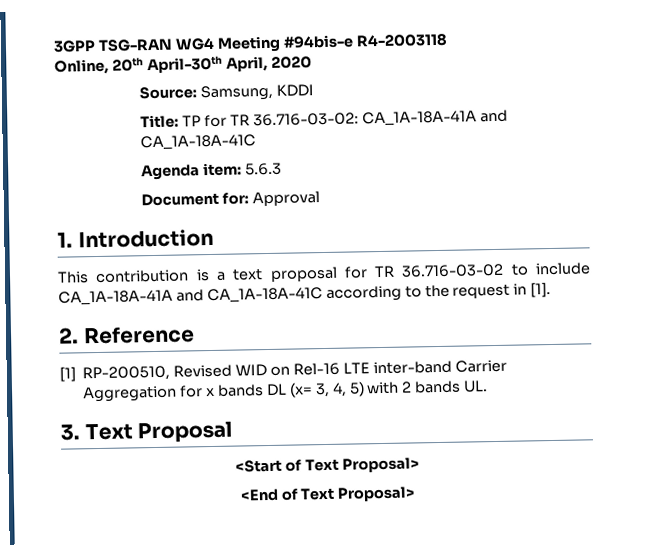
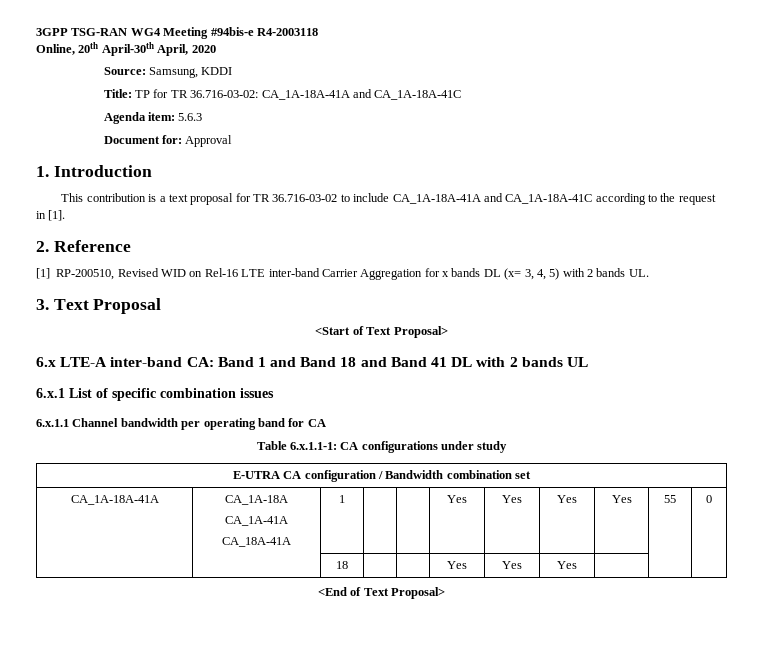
+ 6.x LTE-A inter-band CA: Band 1 and Band 18 and Band 41 DL with 2 bands UL
+ 6.x.1 List of specific combination issues
+ 6.x.1.1 Channel bandwidth per operating band for CA
+ Table 6.x.1.1-1: CA configurations under study
+ E-UTRA CA configuration / Bandwidth combination set
+ CA_1A-18A-41A | CA_1A-18A
+ CA_1A-41A
+ CA_18A-41A | 1 | | | Yes | Yes | Yes | Yes | 55 | 0
+ | | 18 | | | Yes | Yes | Yes | | |

